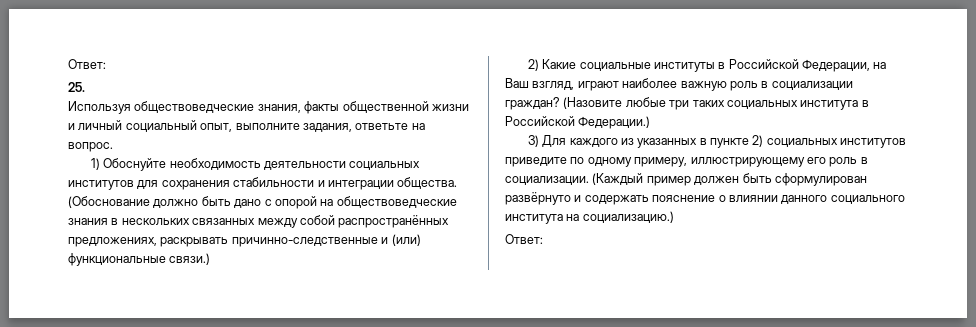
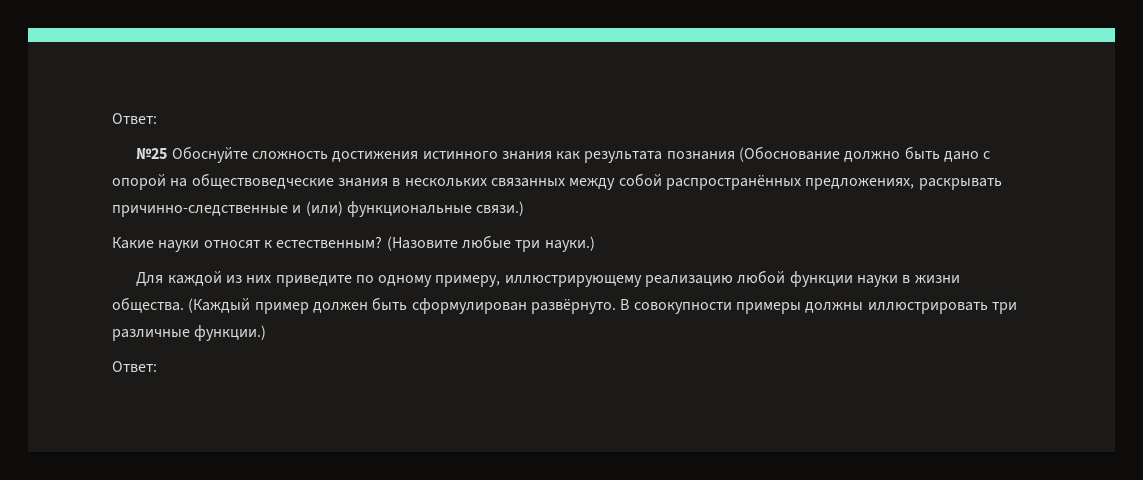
- 25.
- Используя обществоведческие знания, факты общественной жизни и личный социальный опыт, выполните задания, ответьте на вопрос.
- 1) Обоснуйте необходимость деятельности социальных институтов для сохранения стабильности и интеграции общества. (Обоснование должно быть дано с опорой на обществоведческие знания в нескольких связанных между собой распространённых предложениях, раскрывать причинно-следственные и (или) функциональные связи.)
+ №25 Обоснуйте сложность достижения истинного знания как результата познания (Обоснование должно быть дано с опорой на обществоведческие знания в нескольких связанных между собой распространённых предложениях, раскрывать причинно-следственные и (или) функциональные связи.)
- 2) Какие социальные институты в Российской Федерации, на Ваш взгляд, играют наиболее важную роль в социализации граждан? (Назовите любые три таких социальных института в Российской Федерации.)
- 3) Для каждого из указанных в пункте 2) социальных институтов приведите по одному примеру, иллюстрирующему его роль в социализации.
+ Какие науки относят к естественным? (Назовите любые три науки.)
+ Для каждой из них приведите по одному примеру, иллюстрирующему реализацию любой функции науки в жизни общества.
- (Каждый пример должен быть сформулирован развёрнуто и содержать пояснение о влиянии данного социального института на социализацию.)
+ (Каждый пример должен быть сформулирован развёрнуто. В совокупности примеры должны иллюстрировать три различные функции.)

